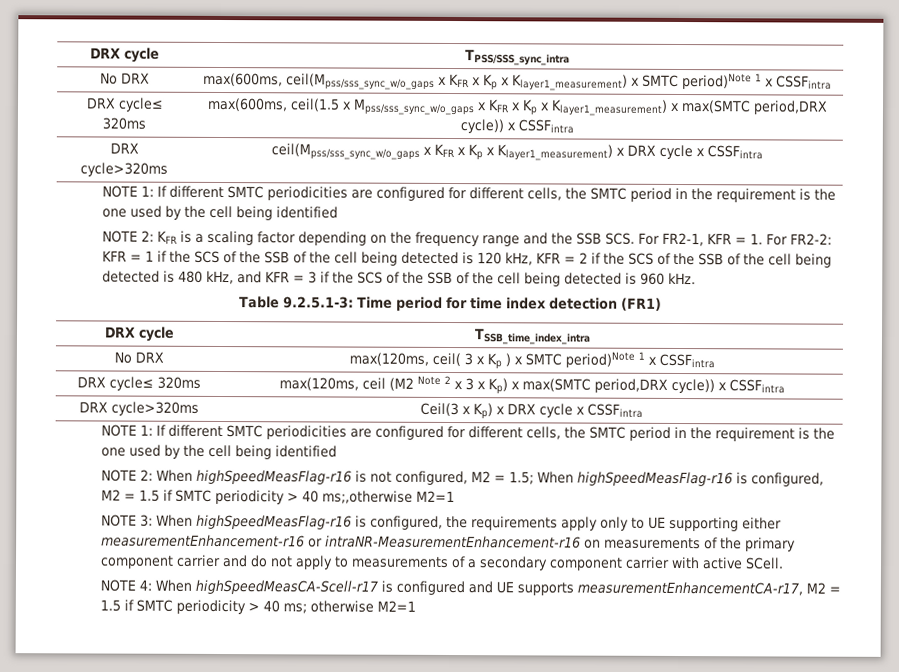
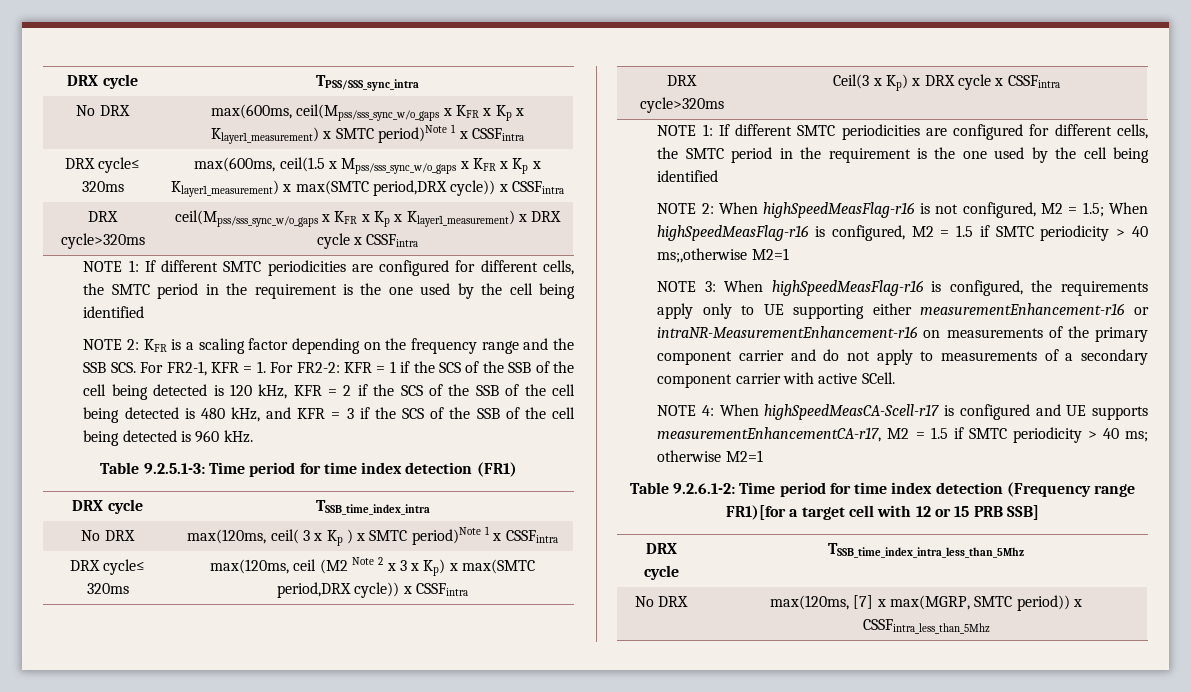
+ Table 9.2.6.1-2: Time period for time index detection (Frequency range FR1)[for a target cell with 12 or 15 PRB SSB]
+ DRX cycle | TSSB_time_index_intra_less_than_5Mhz
+ No DRX | max(120ms, [7] x max(MGRP, SMTC period)) x CSSFintra_less_than_5Mhz

